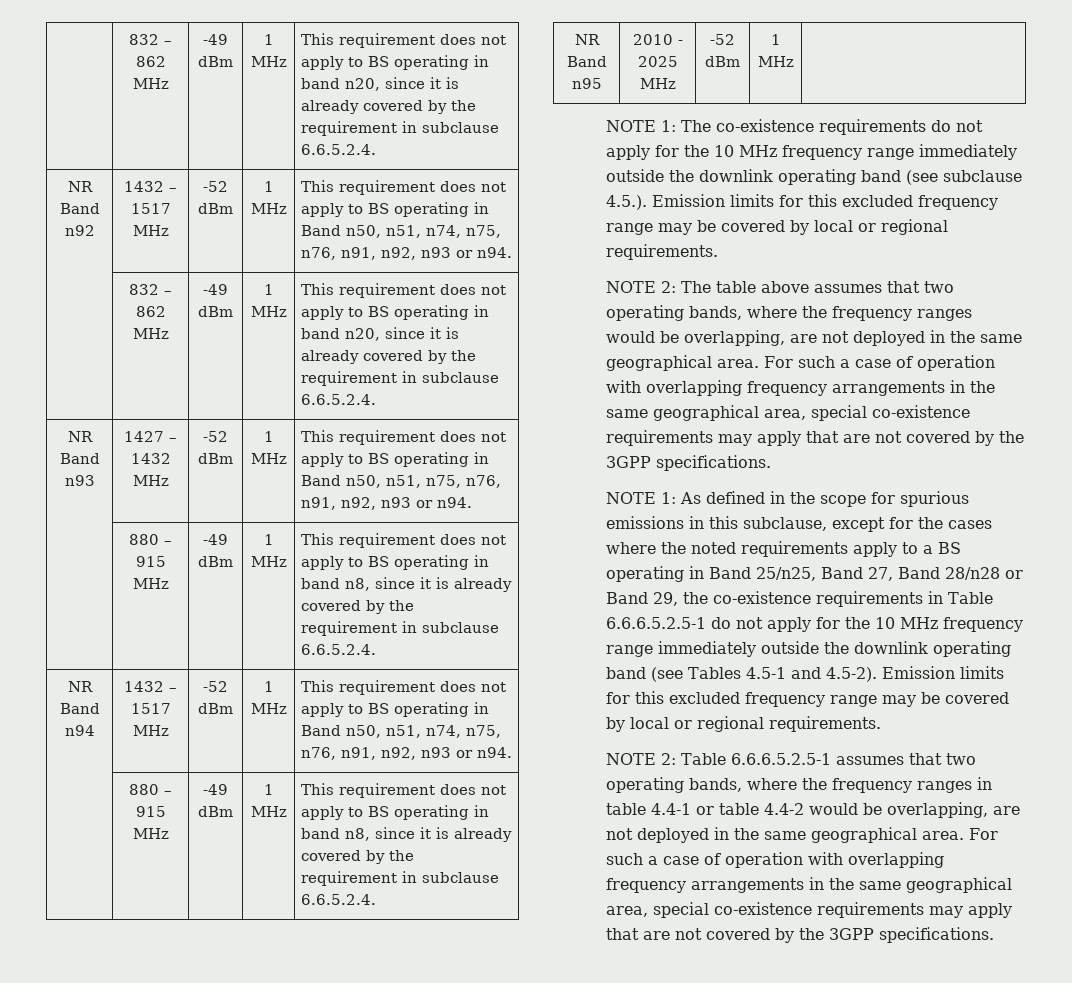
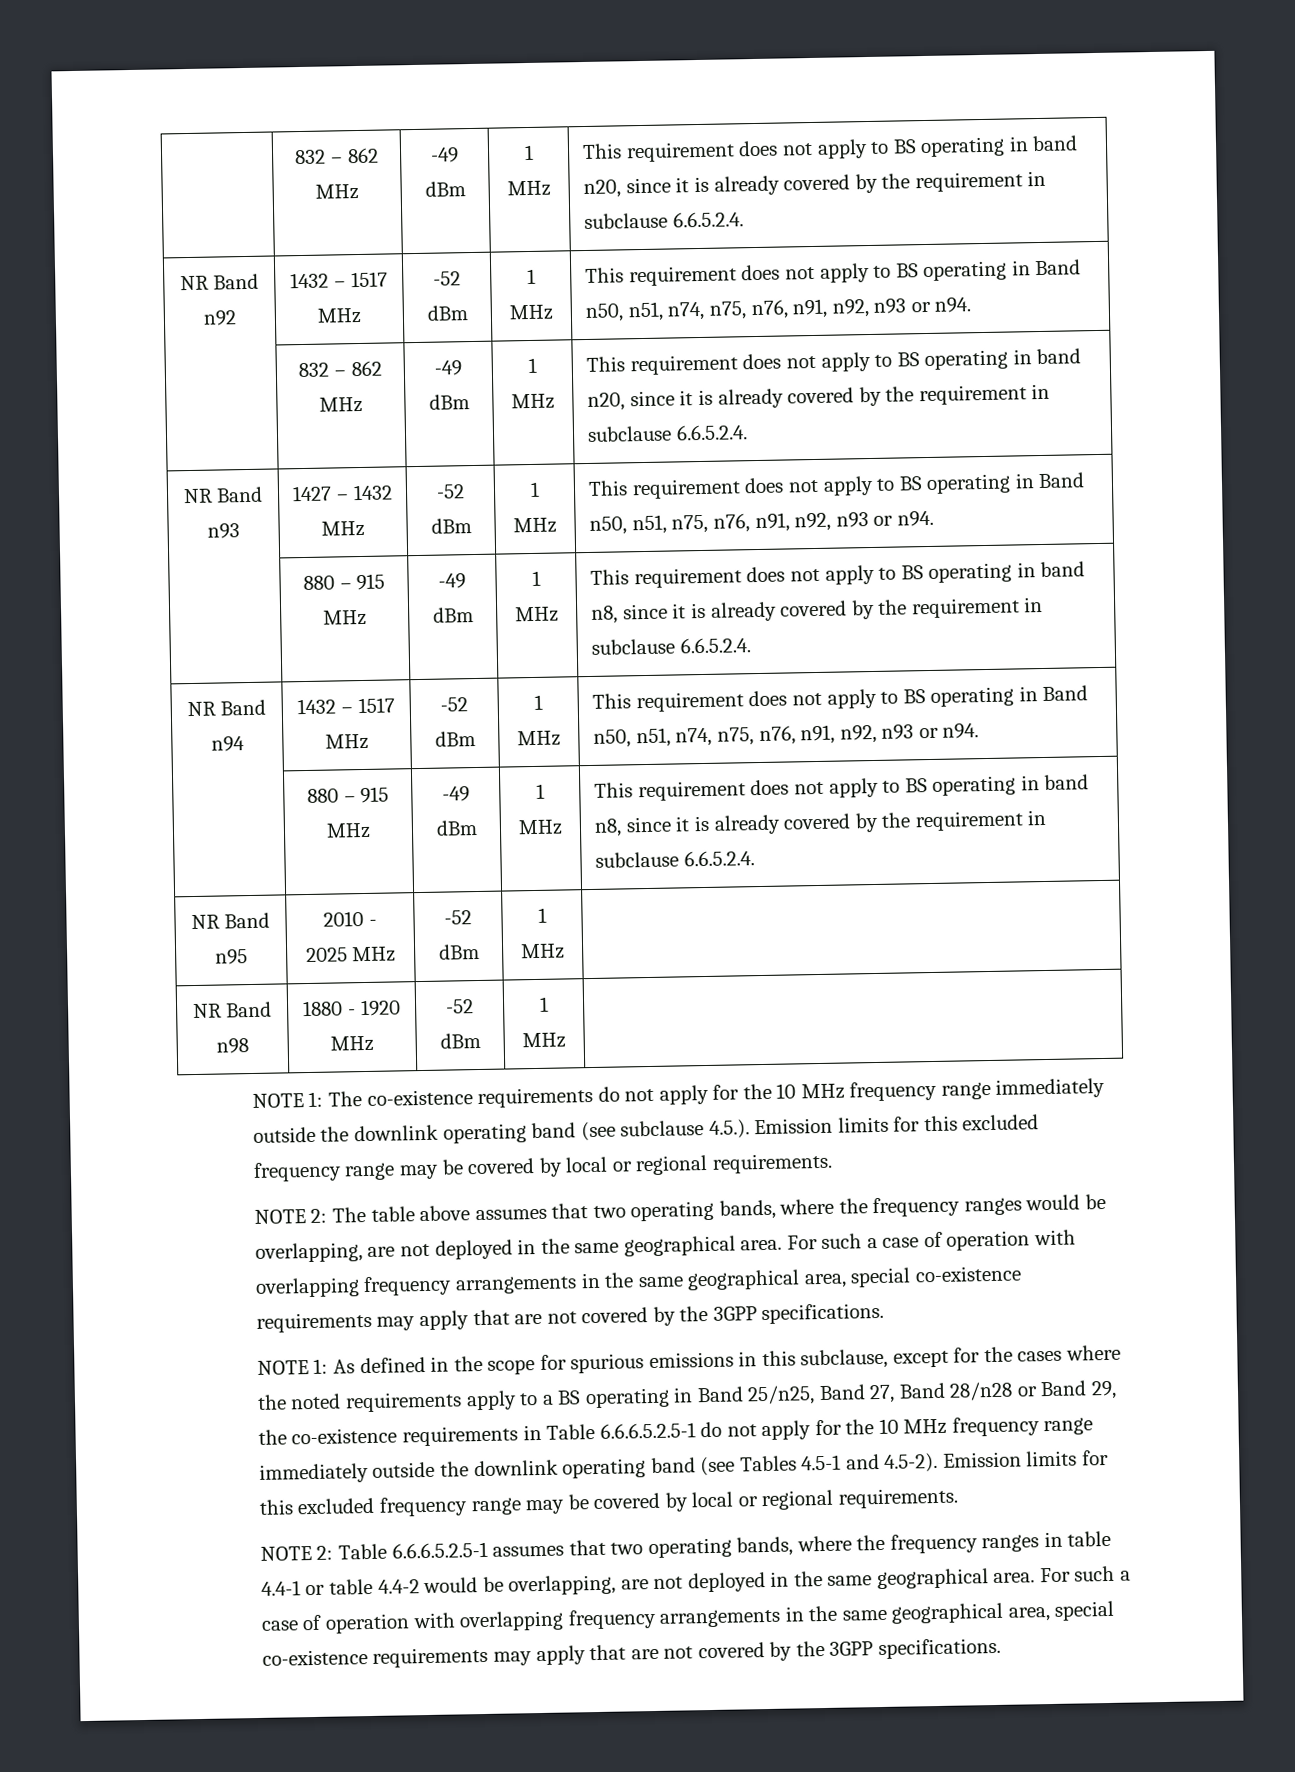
+ NR Band n98 | 1880 - 1920 MHz | -52 dBm | 1 MHz |

